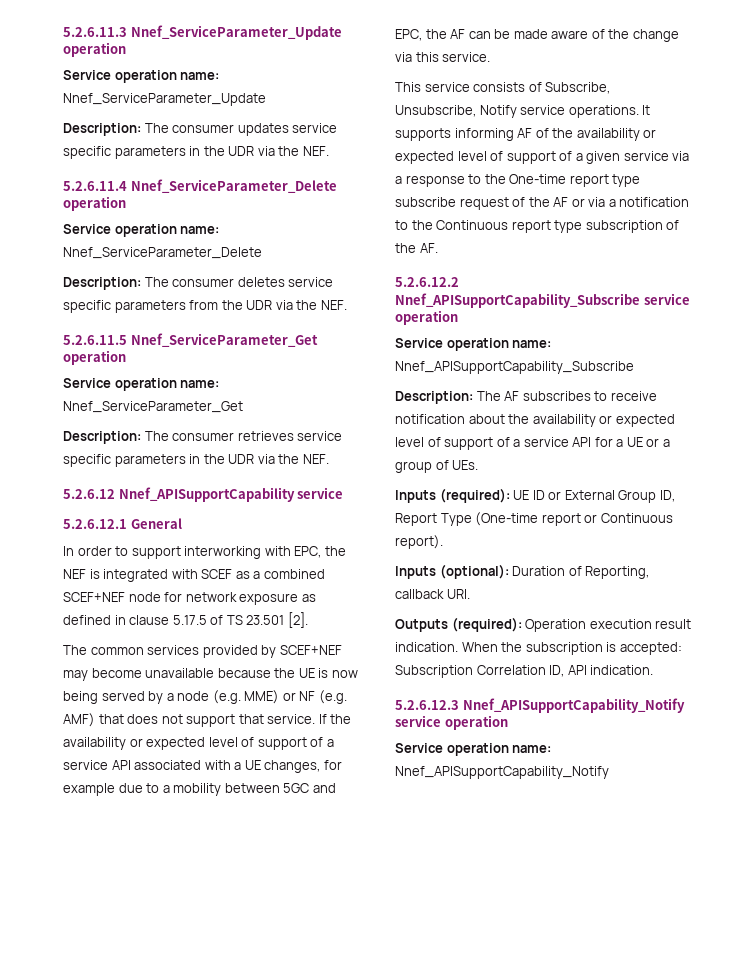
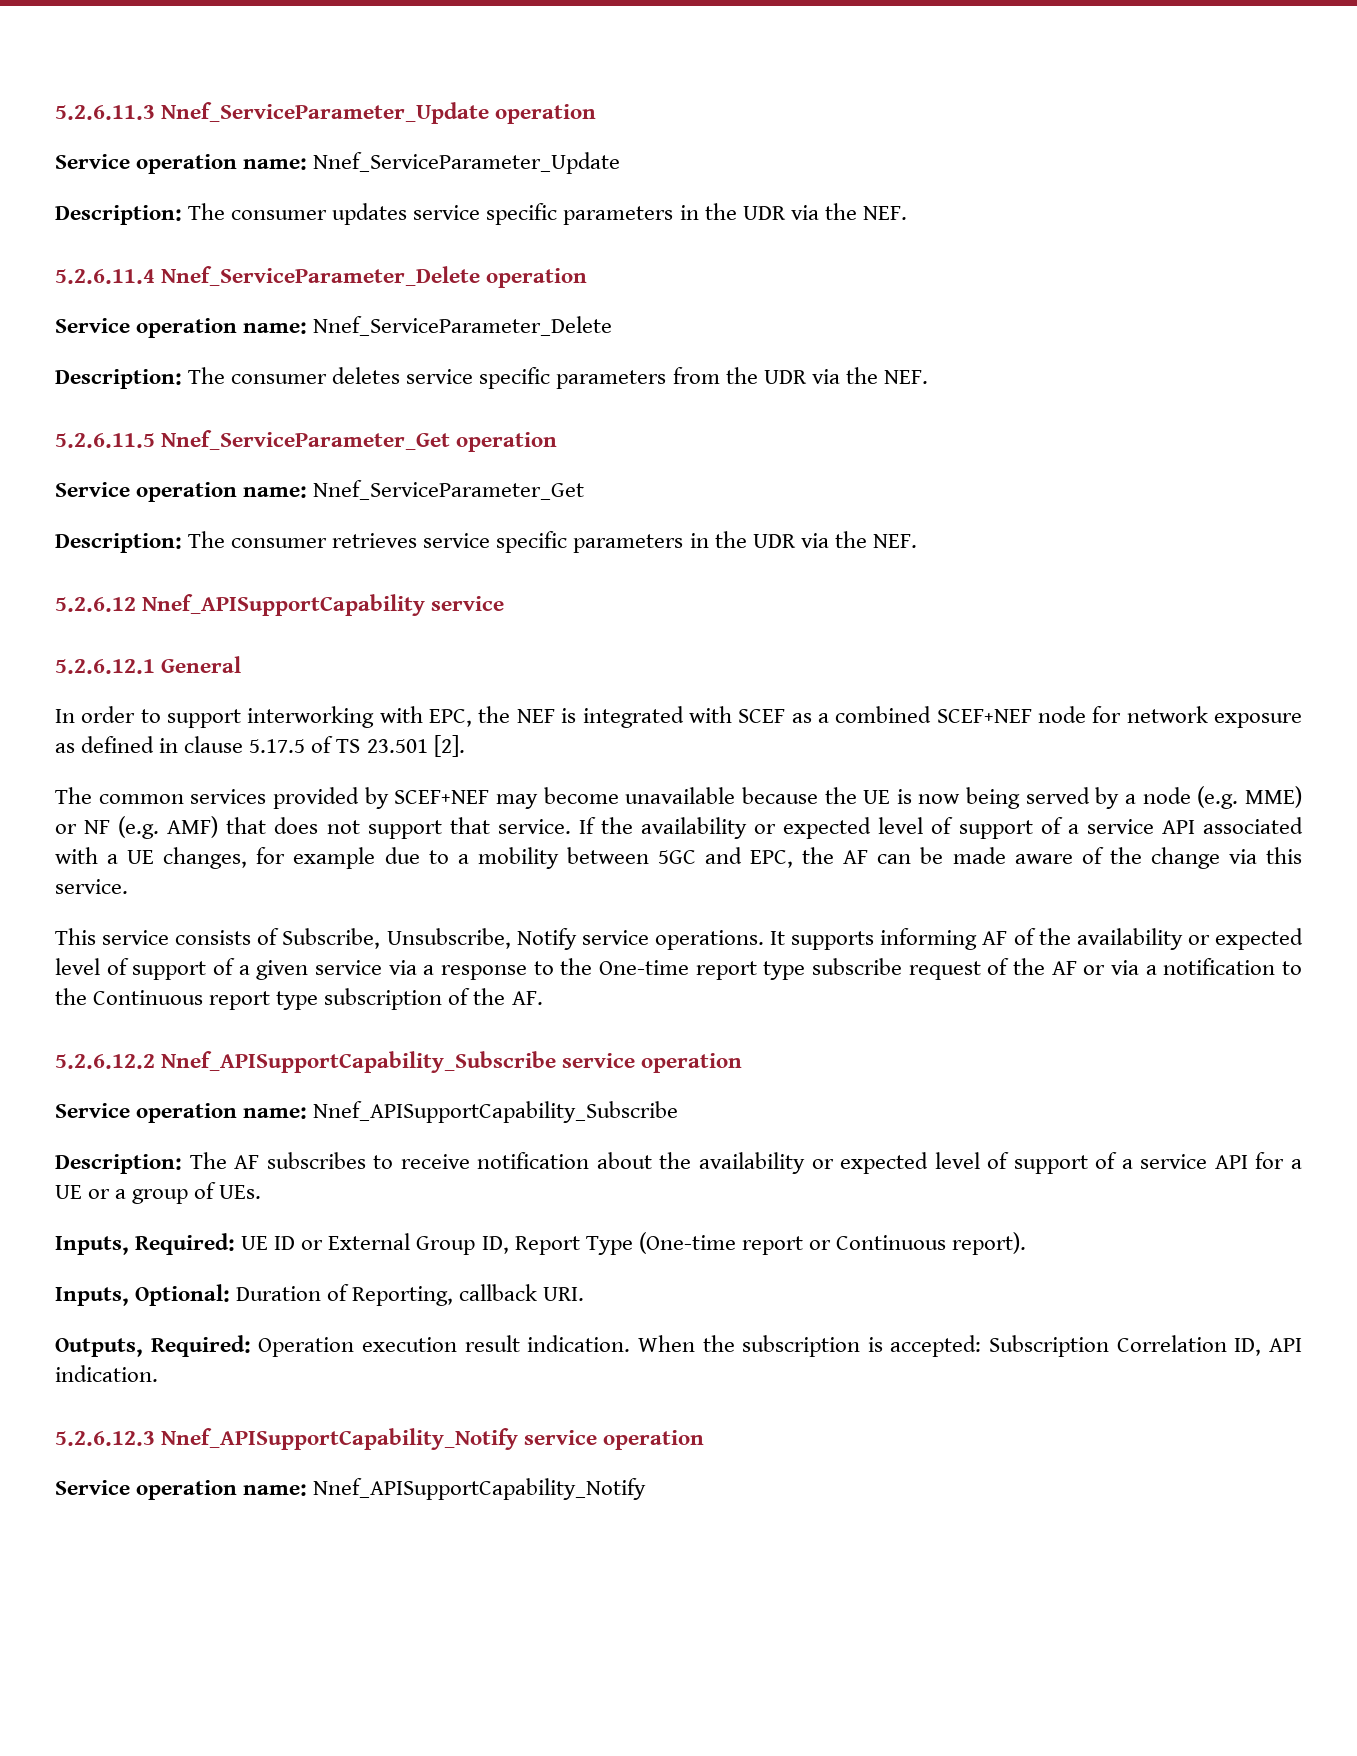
- Inputs (required): UE ID or External Group ID, Report Type (One-time report or Continuous report).
+ Inputs, Required: UE ID or External Group ID, Report Type (One-time report or Continuous report).
- Inputs (optional): Duration of Reporting, callback URI.
+ Inputs, Optional: Duration of Reporting, callback URI.
- Outputs (required): Operation execution result indication.
+ Outputs, Required: Operation execution result indication.

